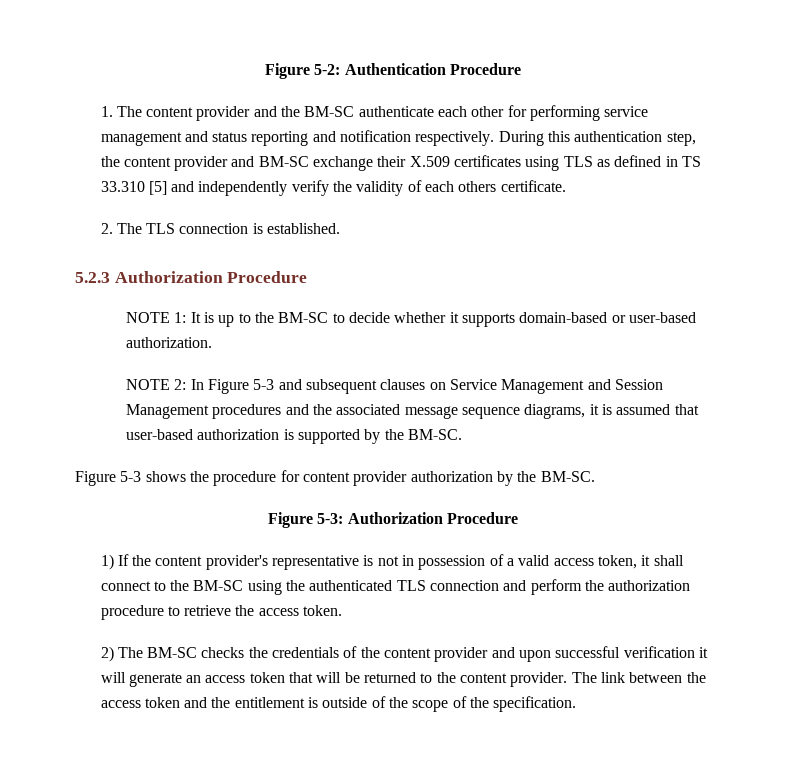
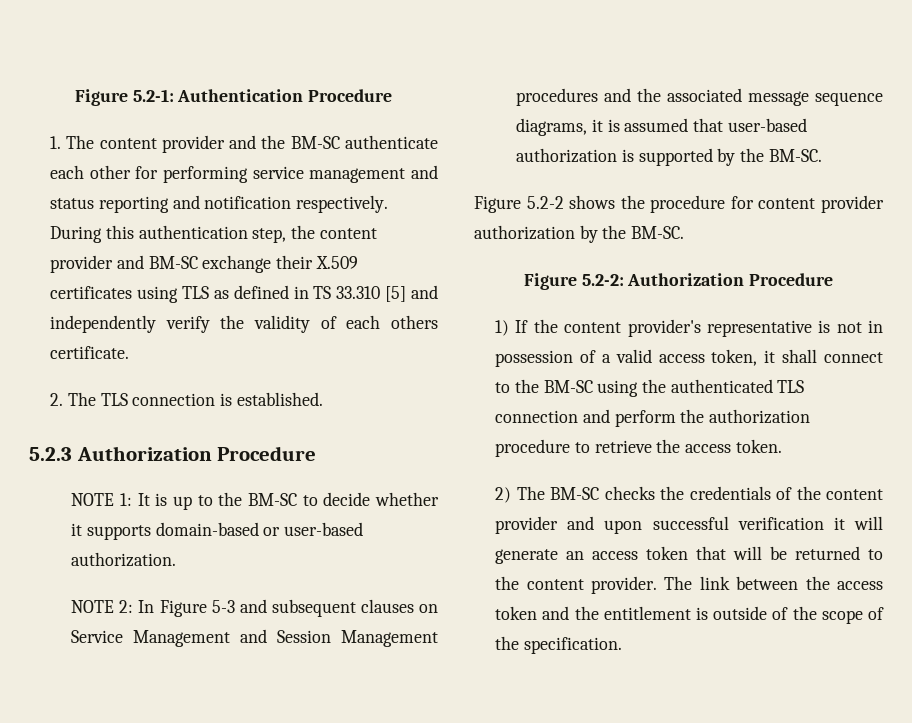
- Figure 5-2: Authentication Procedure
+ Figure 5.2-1: Authentication Procedure
- Figure 5-3 shows the procedure for content provider authorization by the BM-SC.
+ Figure 5.2-2 shows the procedure for content provider authorization by the BM-SC.
- Figure 5-3: Authorization Procedure
+ Figure 5.2-2: Authorization Procedure

